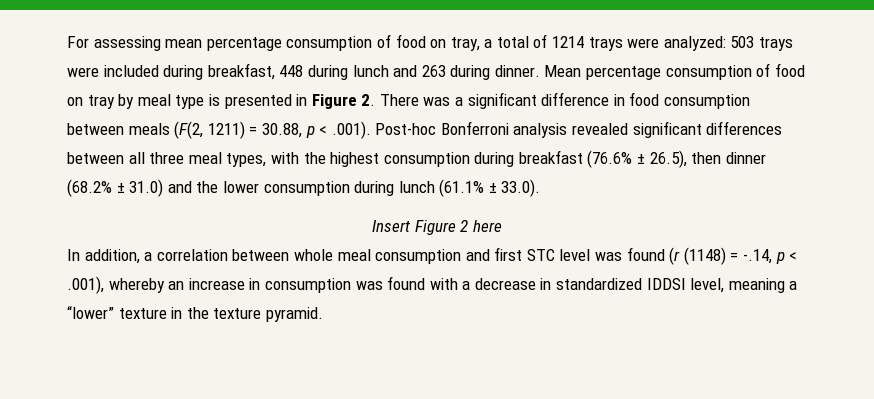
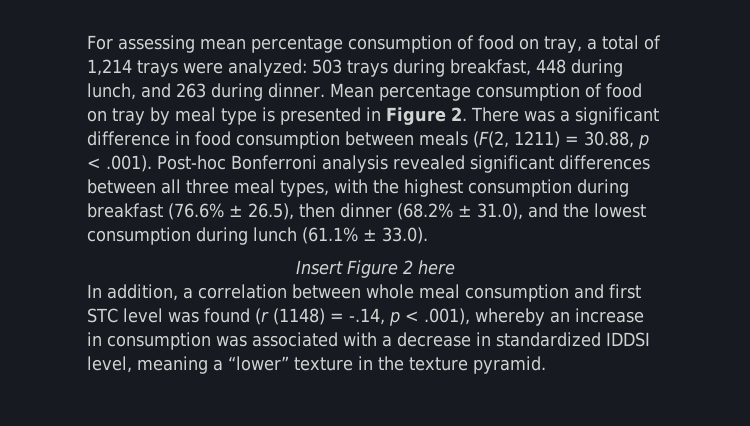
- For assessing mean percentage consumption of food on tray, a total of 1214 trays were analyzed: 503 trays were included during breakfast, 448 during lunch and 263 during dinner.
+ For assessing mean percentage consumption of food on tray, a total of 1,214 trays were analyzed: 503 trays during breakfast, 448 during lunch, and 263 during dinner.
- Mean percentage consumption of food on tray by meal type is presented in Figure 2. There was a significant difference in food consumption between meals (F(2, 1211) = 30.88, p < .001). Post-hoc Bonferroni analysis revealed significant differences between all three meal types, with the highest consumption during breakfast (76.6% ± 26.5), then dinner (68.2% ± 31.0) and the lower consumption during lunch (61.1% ± 33.0).
+ Mean percentage consumption of food on tray by meal type is presented in Figure 2. There was a significant difference in food consumption between meals (F(2, 1211) = 30.88, p < .001). Post-hoc Bonferroni analysis revealed significant differences between all three meal types, with the highest consumption during breakfast (76.6% ± 26.5), then dinner (68.2% ± 31.0), and the lowest consumption during lunch (61.1% ± 33.0).
- In addition, a correlation between whole meal consumption and first STC level was found (r (1148) = -.14, p < .001), whereby an increase in consumption was found with a decrease in standardized IDDSI level, meaning a “lower” texture in the texture pyramid.
+ In addition, a correlation between whole meal consumption and first STC level was found (r (1148) = -.14, p < .001), whereby an increase in consumption was associated with a decrease in standardized IDDSI level, meaning a “lower” texture in the texture pyramid.

